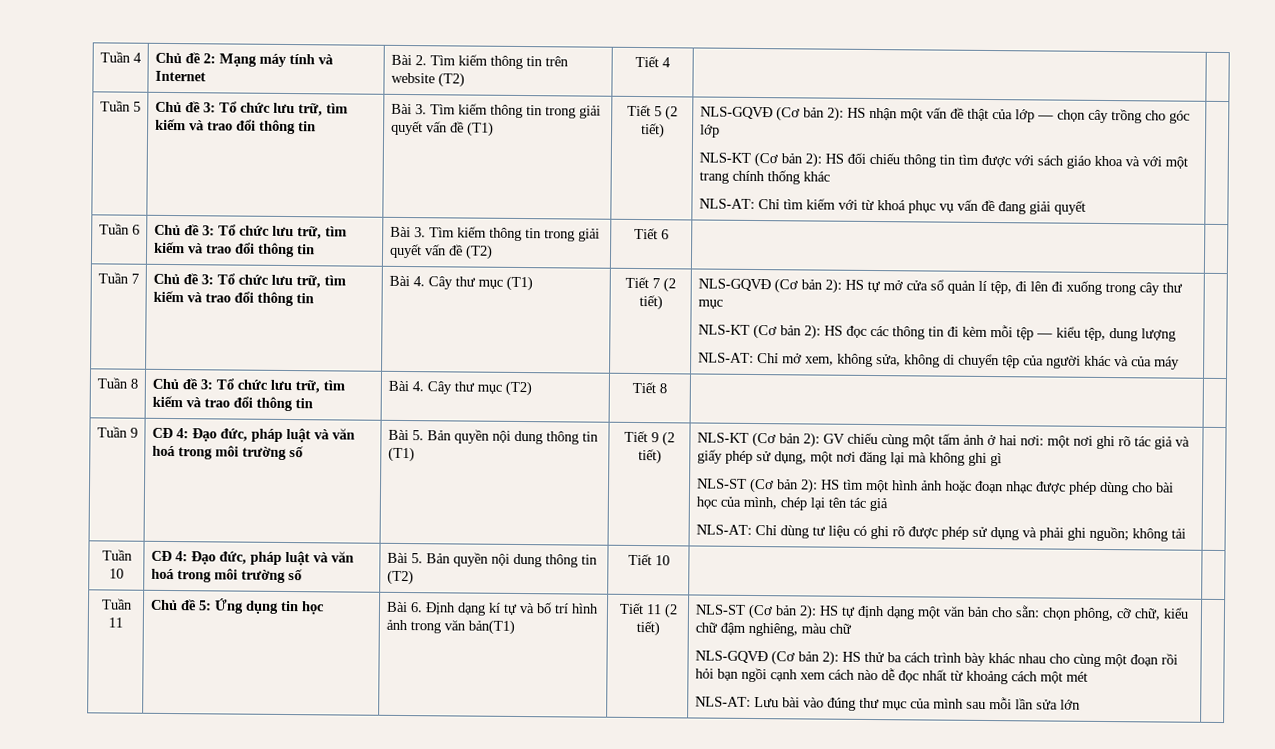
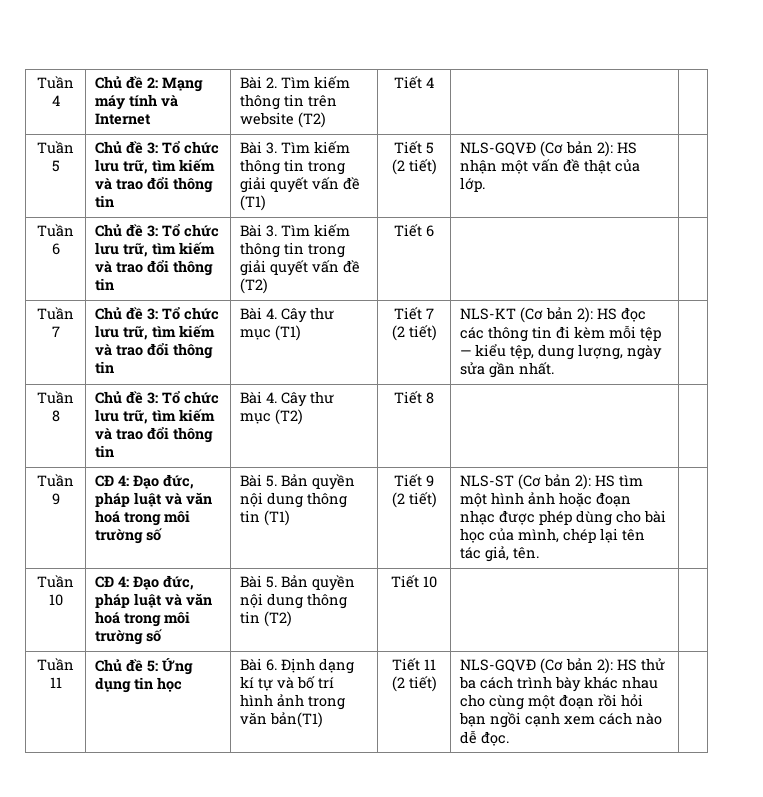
- NLS-GQVĐ (Cơ bản 2): HS nhận một vấn đề thật của lớp — chọn cây trồng cho góc lớp
- NLS-KT (Cơ bản 2): HS đối chiếu thông tin tìm được với sách giáo khoa và với một trang chính thống khác
- NLS-AT: Chỉ tìm kiếm với từ khoá phục vụ vấn đề đang giải quyết
+ NLS-GQVĐ (Cơ bản 2): HS nhận một vấn đề thật của lớp.
- NLS-GQVĐ (Cơ bản 2): HS tự mở cửa sổ quản lí tệp, đi lên đi xuống trong cây thư mục
- NLS-KT (Cơ bản 2): HS đọc các thông tin đi kèm mỗi tệp — kiểu tệp, dung lượng
- NLS-AT: Chỉ mở xem, không sửa, không di chuyển tệp của người khác và của máy
+ NLS-KT (Cơ bản 2): HS đọc các thông tin đi kèm mỗi tệp — kiểu tệp, dung lượng, ngày sửa gần nhất.
- NLS-KT (Cơ bản 2): GV chiếu cùng một tấm ảnh ở hai nơi: một nơi ghi rõ tác giả và giấy phép sử dụng, một nơi đăng lại mà không ghi gì
- NLS-ST (Cơ bản 2): HS tìm một hình ảnh hoặc đoạn nhạc được phép dùng cho bài học của mình, chép lại tên tác giả
- NLS-AT: Chỉ dùng tư liệu có ghi rõ được phép sử dụng và phải ghi nguồn; không tải
+ NLS-ST (Cơ bản 2): HS tìm một hình ảnh hoặc đoạn nhạc được phép dùng cho bài học của mình, chép lại tên tác giả, tên.
- NLS-ST (Cơ bản 2): HS tự định dạng một văn bản cho sẵn: chọn phông, cỡ chữ, kiểu chữ đậm nghiêng, màu chữ
- NLS-GQVĐ (Cơ bản 2): HS thử ba cách trình bày khác nhau cho cùng một đoạn rồi hỏi bạn ngồi cạnh xem cách nào dễ đọc nhất từ khoảng cách một mét
- NLS-AT: Lưu bài vào đúng thư mục của mình sau mỗi lần sửa lớn
+ NLS-GQVĐ (Cơ bản 2): HS thử ba cách trình bày khác nhau cho cùng một đoạn rồi hỏi bạn ngồi cạnh xem cách nào dễ đọc.

